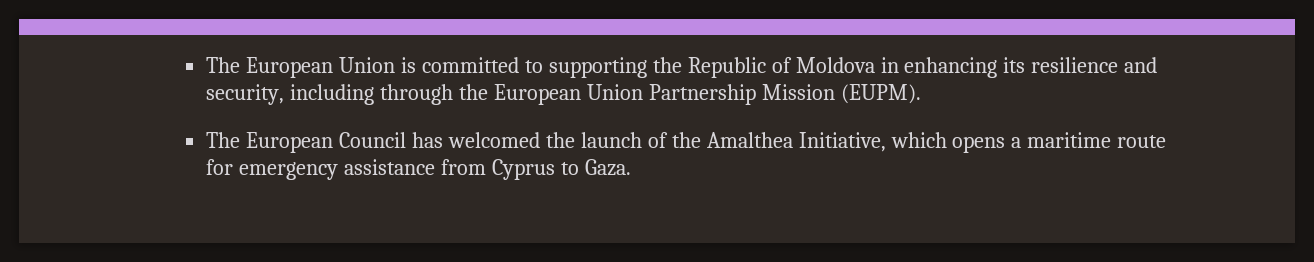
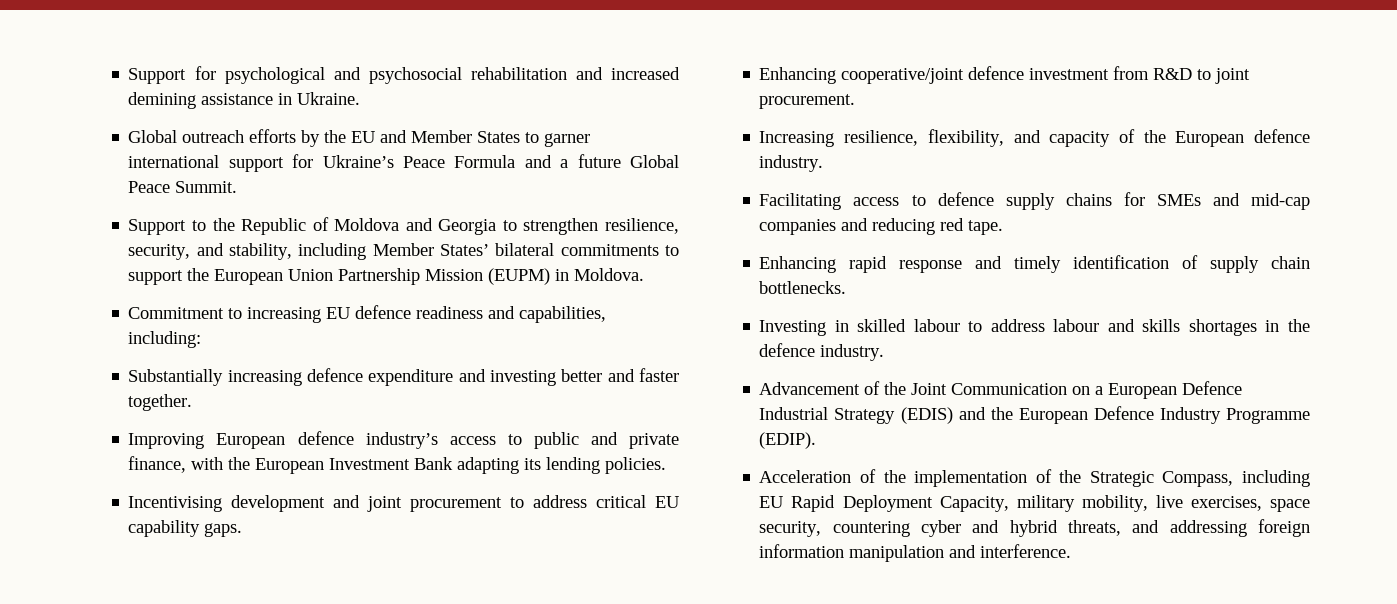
- The European Union is committed to supporting the Republic of Moldova in enhancing its resilience and security, including through the European Union Partnership Mission (EUPM).
- The European Council has welcomed the launch of the Amalthea Initiative, which opens a maritime route for emergency assistance from Cyprus to Gaza.
+ Support for psychological and psychosocial rehabilitation and increased demining assistance in Ukraine.
+ Global outreach efforts by the EU and Member States to garner international support for Ukraine’s Peace Formula and a future Global Peace Summit.
+ Support to the Republic of Moldova and Georgia to strengthen resilience, security, and stability, including Member States’ bilateral commitments to support the European Union Partnership Mission (EUPM) in Moldova.
+ Commitment to increasing EU defence readiness and capabilities, including:
+ Substantially increasing defence expenditure and investing better and faster together.
+ Improving European defence industry’s access to public and private finance, with the European Investment Bank adapting its lending policies.
+ Incentivising development and joint procurement to address critical EU capability gaps.
+ Enhancing cooperative/joint defence investment from R&D to joint procurement.
+ Increasing resilience, flexibility, and capacity of the European defence industry.
+ Facilitating access to defence supply chains for SMEs and mid-cap companies and reducing red tape.
+ Enhancing rapid response and timely identification of supply chain bottlenecks.
+ Investing in skilled labour to address labour and skills shortages in the defence industry.
+ Advancement of the Joint Communication on a European Defence Industrial Strategy (EDIS) and the European Defence Industry Programme (EDIP).
+ Acceleration of the implementation of the Strategic Compass, including EU Rapid Deployment Capacity, military mobility, live exercises, space security, countering cyber and hybrid threats, and addressing foreign information manipulation and interference.

